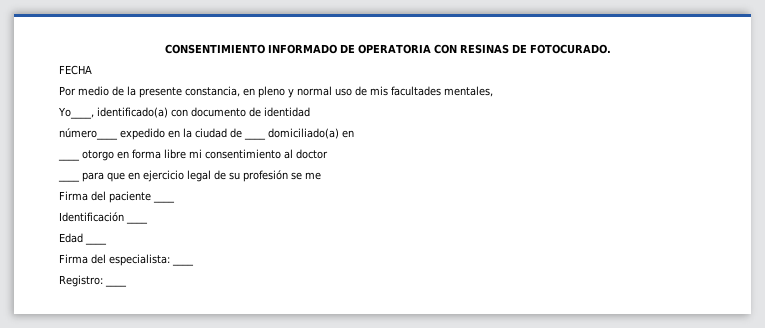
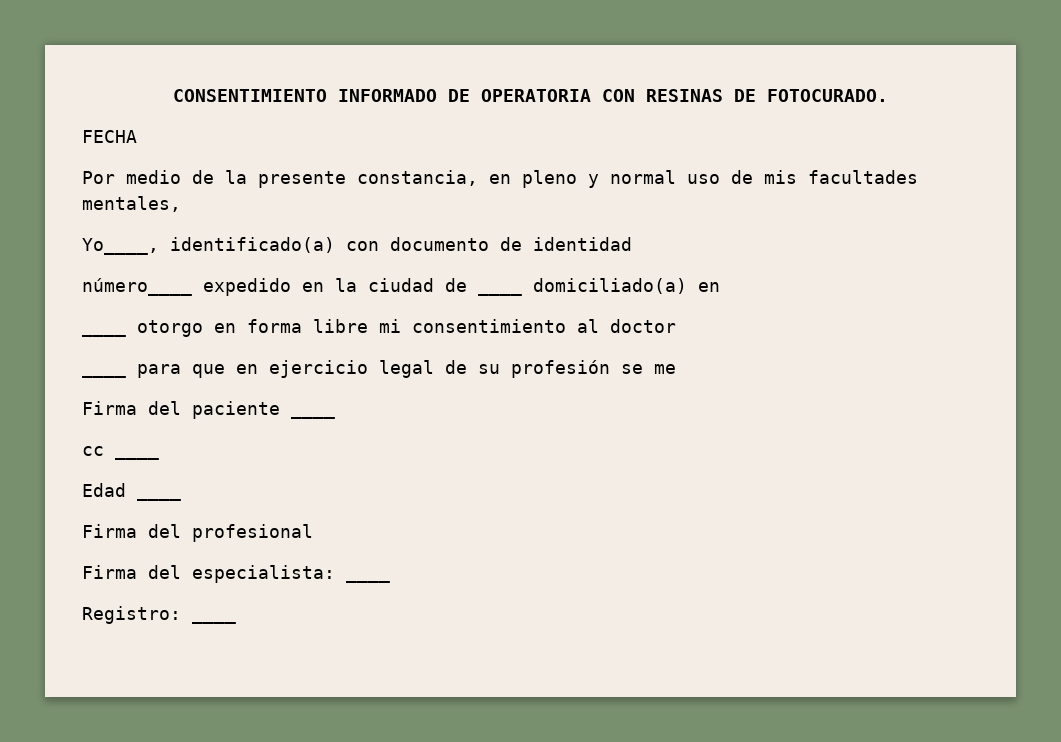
- Identificación ____
+ cc ____
+ Firma del profesional

